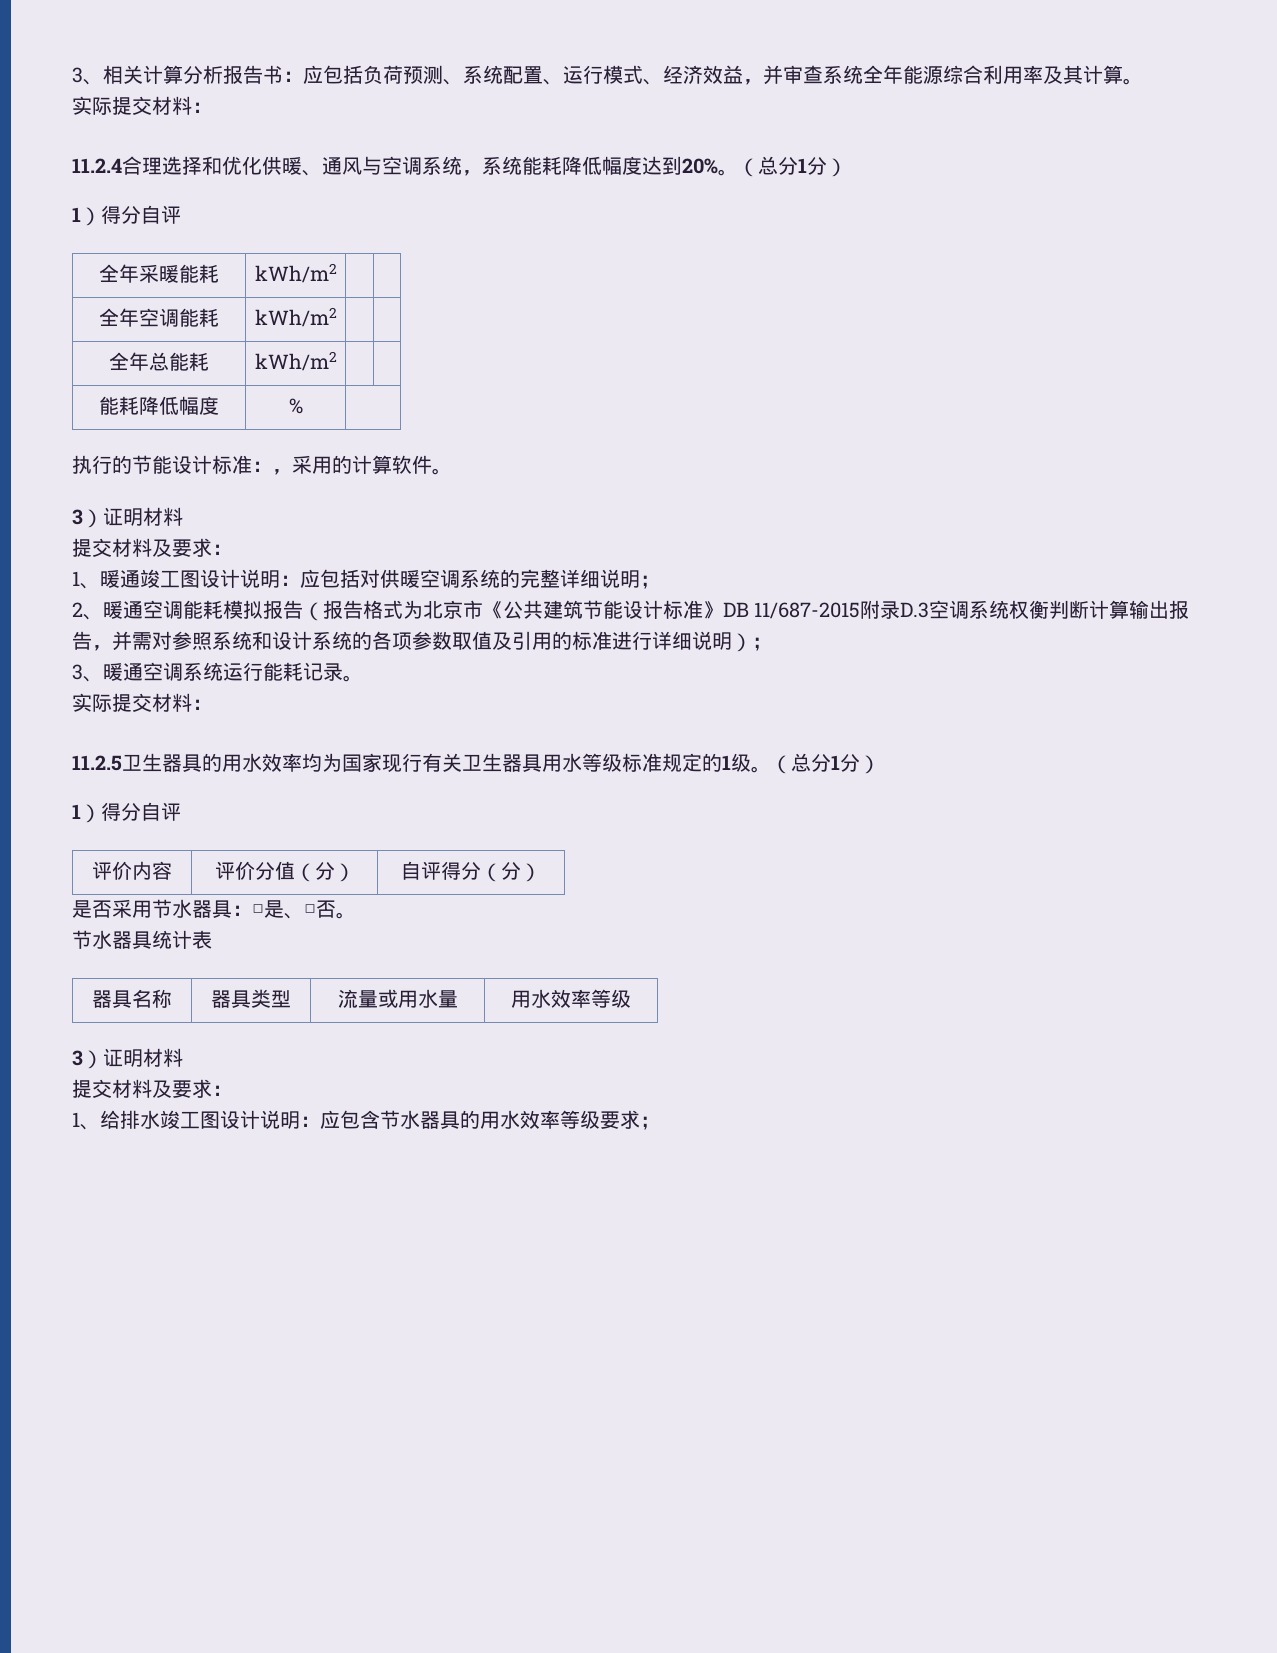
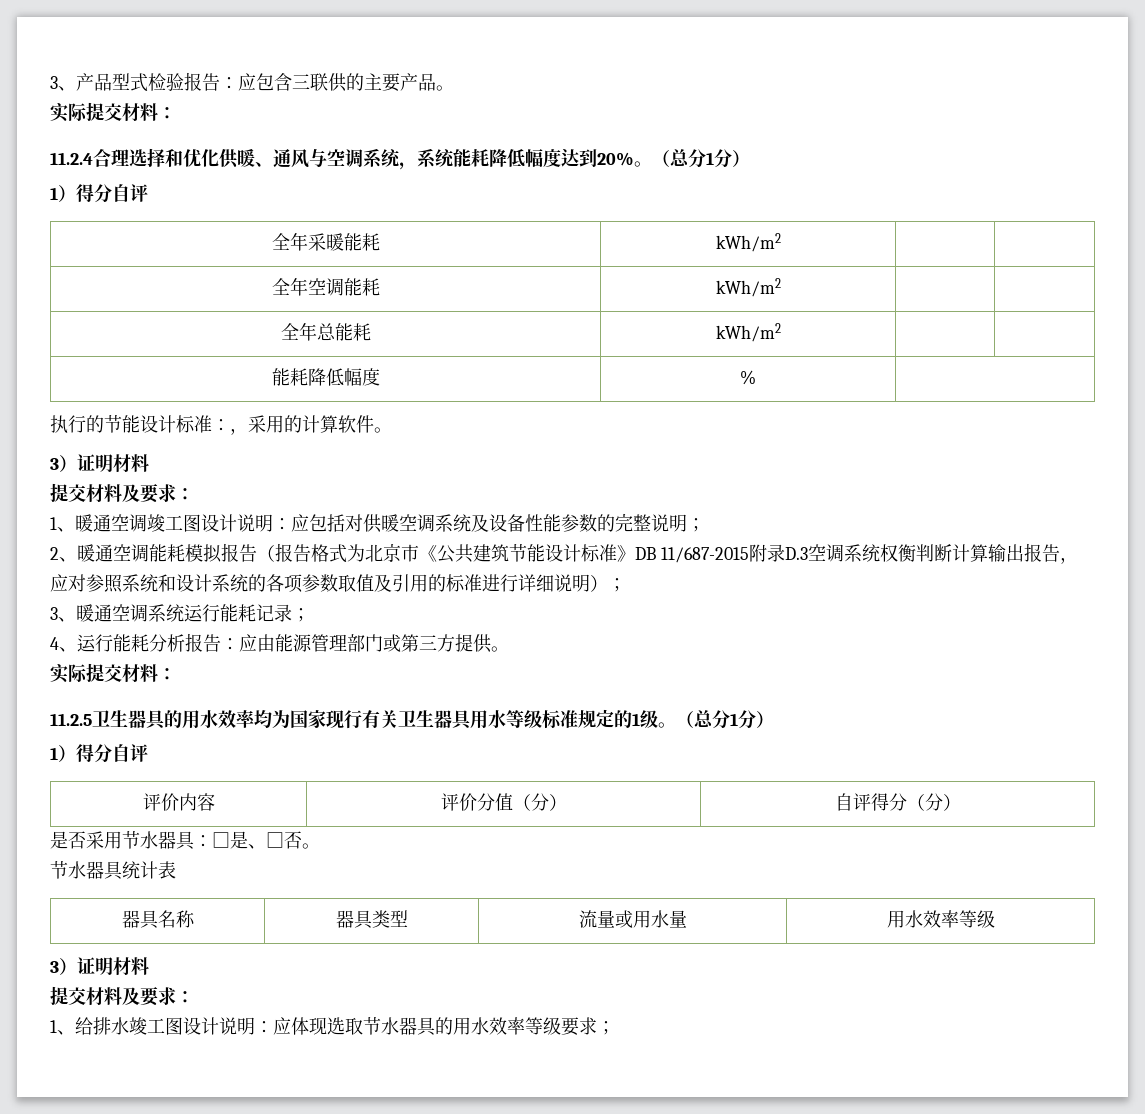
- 3、相关计算分析报告书：应包括负荷预测、系统配置、运行模式、经济效益，并审查系统全年能源综合利用率及其计算。
+ 3、产品型式检验报告：应包含三联供的主要产品。
- 1、暖通竣工图设计说明：应包括对供暖空调系统的完整详细说明；
+ 1、暖通空调竣工图设计说明：应包括对供暖空调系统及设备性能参数的完整说明；
- 2、暖通空调能耗模拟报告（报告格式为北京市《公共建筑节能设计标准》DB 11/687-2015附录D.3空调系统权衡判断计算输出报告，并需对参照系统和设计系统的各项参数取值及引用的标准进行详细说明）；
+ 2、暖通空调能耗模拟报告（报告格式为北京市《公共建筑节能设计标准》DB 11/687-2015附录D.3空调系统权衡判断计算输出报告，应对参照系统和设计系统的各项参数取值及引用的标准进行详细说明）；
- 3、暖通空调系统运行能耗记录。
+ 3、暖通空调系统运行能耗记录；
+ 4、运行能耗分析报告：应由能源管理部门或第三方提供。
- 1、给排水竣工图设计说明：应包含节水器具的用水效率等级要求；
+ 1、给排水竣工图设计说明：应体现选取节水器具的用水效率等级要求；

